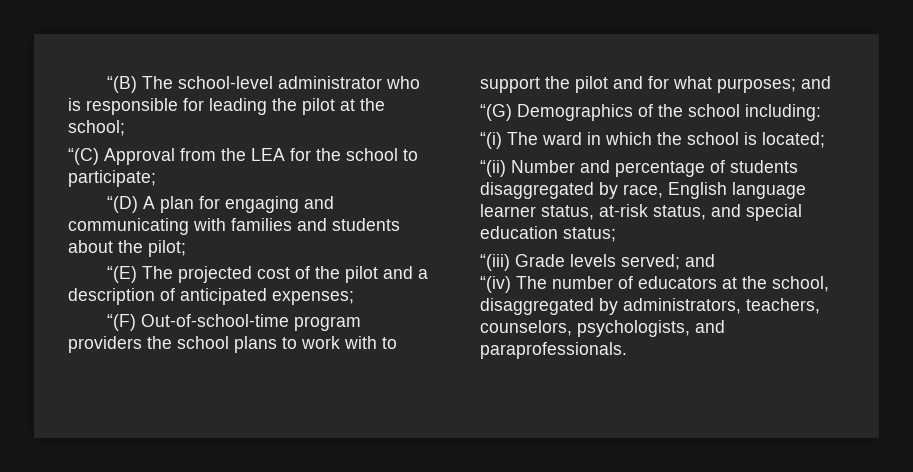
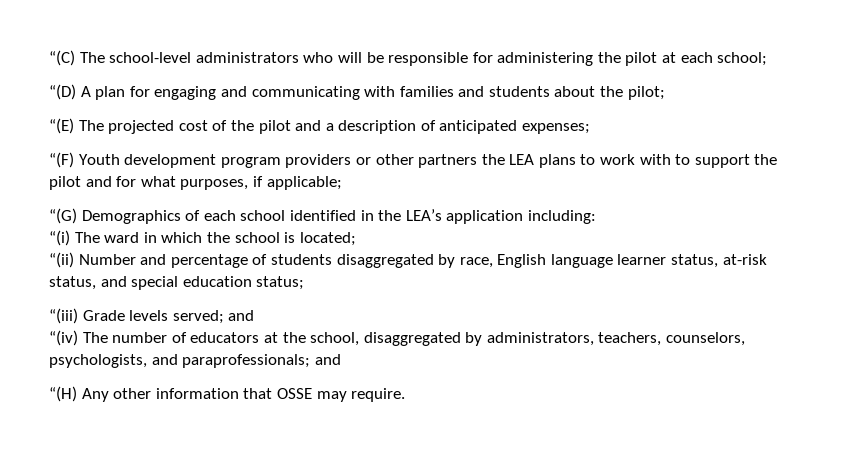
- “(B) The school-level administrator who is responsible for leading the pilot at the school;
+ “(C) The school-level administrators who will be responsible for administering the pilot at each school;
- “(C) Approval from the LEA for the school to participate;
- “(F) Out-of-school-time program providers the school plans to work with to support the pilot and for what purposes; and
+ “(F) Youth development program providers or other partners the LEA plans to work with to support the pilot and for what purposes, if applicable;
- “(G) Demographics of the school including:
+ “(G) Demographics of each school identified in the LEA’s application including:
- “(iv) The number of educators at the school, disaggregated by administrators, teachers, counselors, psychologists, and paraprofessionals.
+ “(iv) The number of educators at the school, disaggregated by administrators, teachers, counselors, psychologists, and paraprofessionals; and
+ “(H) Any other information that OSSE may require.

